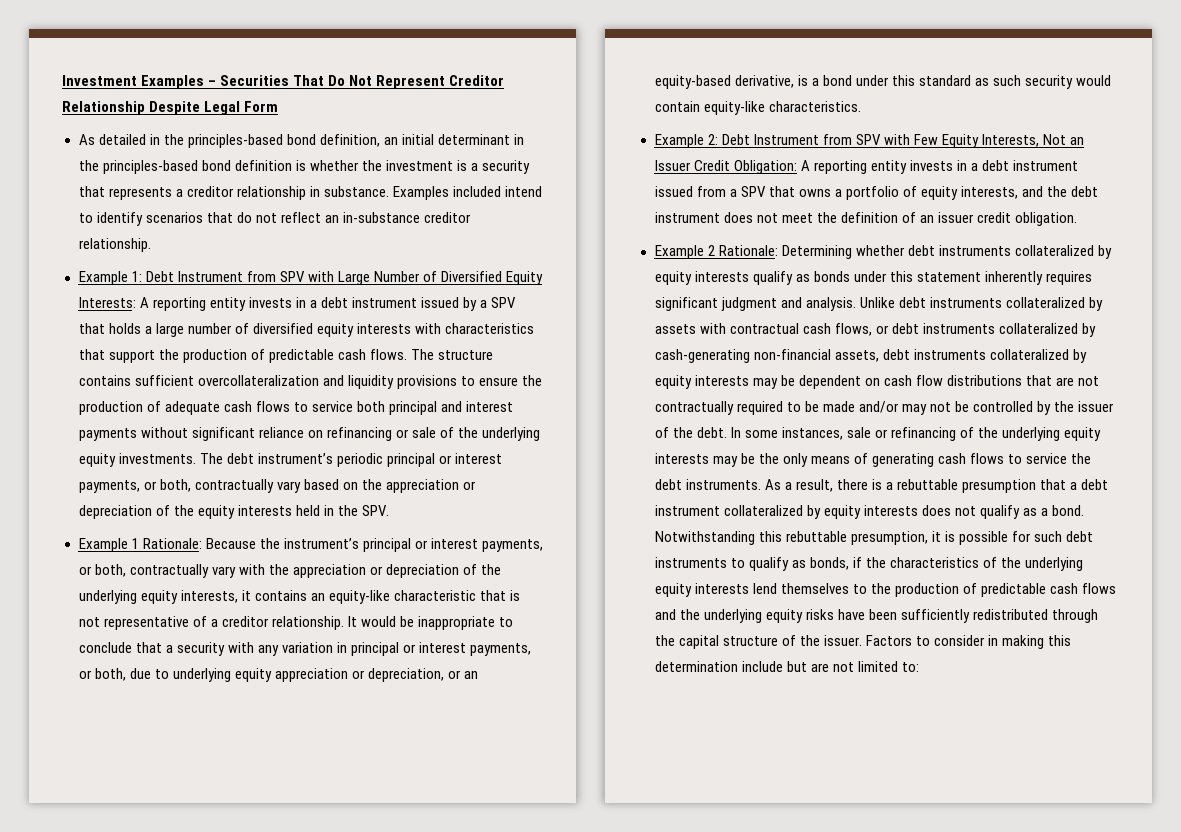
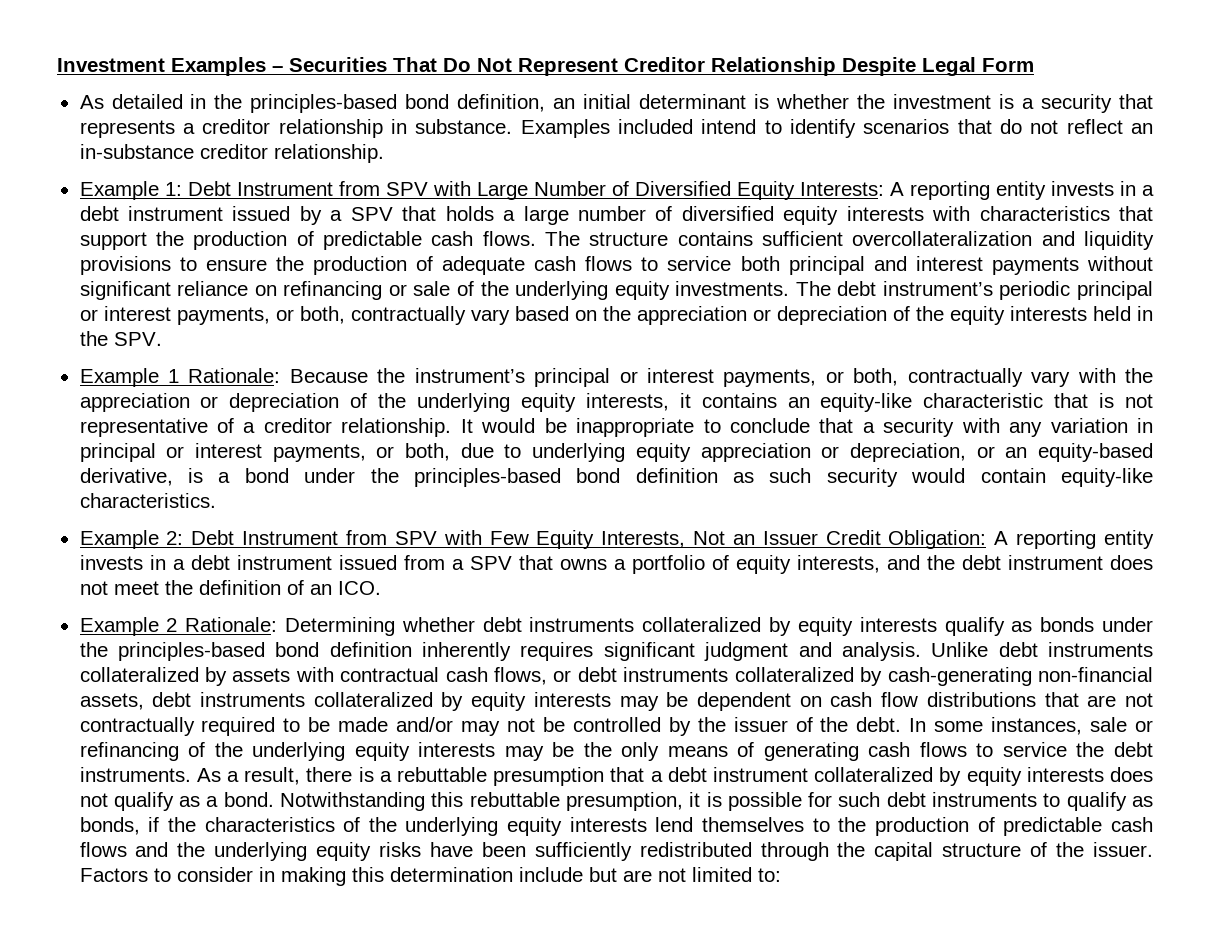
- As detailed in the principles-based bond definition, an initial determinant in the principles-based bond definition is whether the investment is a security that represents a creditor relationship in substance.
+ As detailed in the principles-based bond definition, an initial determinant is whether the investment is a security that represents a creditor relationship in substance.
- It would be inappropriate to conclude that a security with any variation in principal or interest payments, or both, due to underlying equity appreciation or depreciation, or an equity-based derivative, is a bond under this standard as such security would contain equity-like characteristics.
+ It would be inappropriate to conclude that a security with any variation in principal or interest payments, or both, due to underlying equity appreciation or depreciation, or an equity-based derivative, is a bond under the principles-based bond definition as such security would contain equity-like characteristics.
- Example 2: Debt Instrument from SPV with Few Equity Interests, Not an Issuer Credit Obligation: A reporting entity invests in a debt instrument issued from a SPV that owns a portfolio of equity interests, and the debt instrument does not meet the definition of an issuer credit obligation.
+ Example 2: Debt Instrument from SPV with Few Equity Interests, Not an Issuer Credit Obligation: A reporting entity invests in a debt instrument issued from a SPV that owns a portfolio of equity interests, and the debt instrument does not meet the definition of an ICO.
- Example 2 Rationale: Determining whether debt instruments collateralized by equity interests qualify as bonds under this statement inherently requires significant judgment and analysis.
+ Example 2 Rationale: Determining whether debt instruments collateralized by equity interests qualify as bonds under the principles-based bond definition inherently requires significant judgment and analysis.

